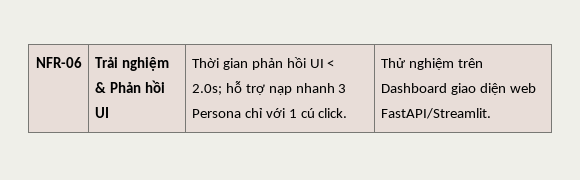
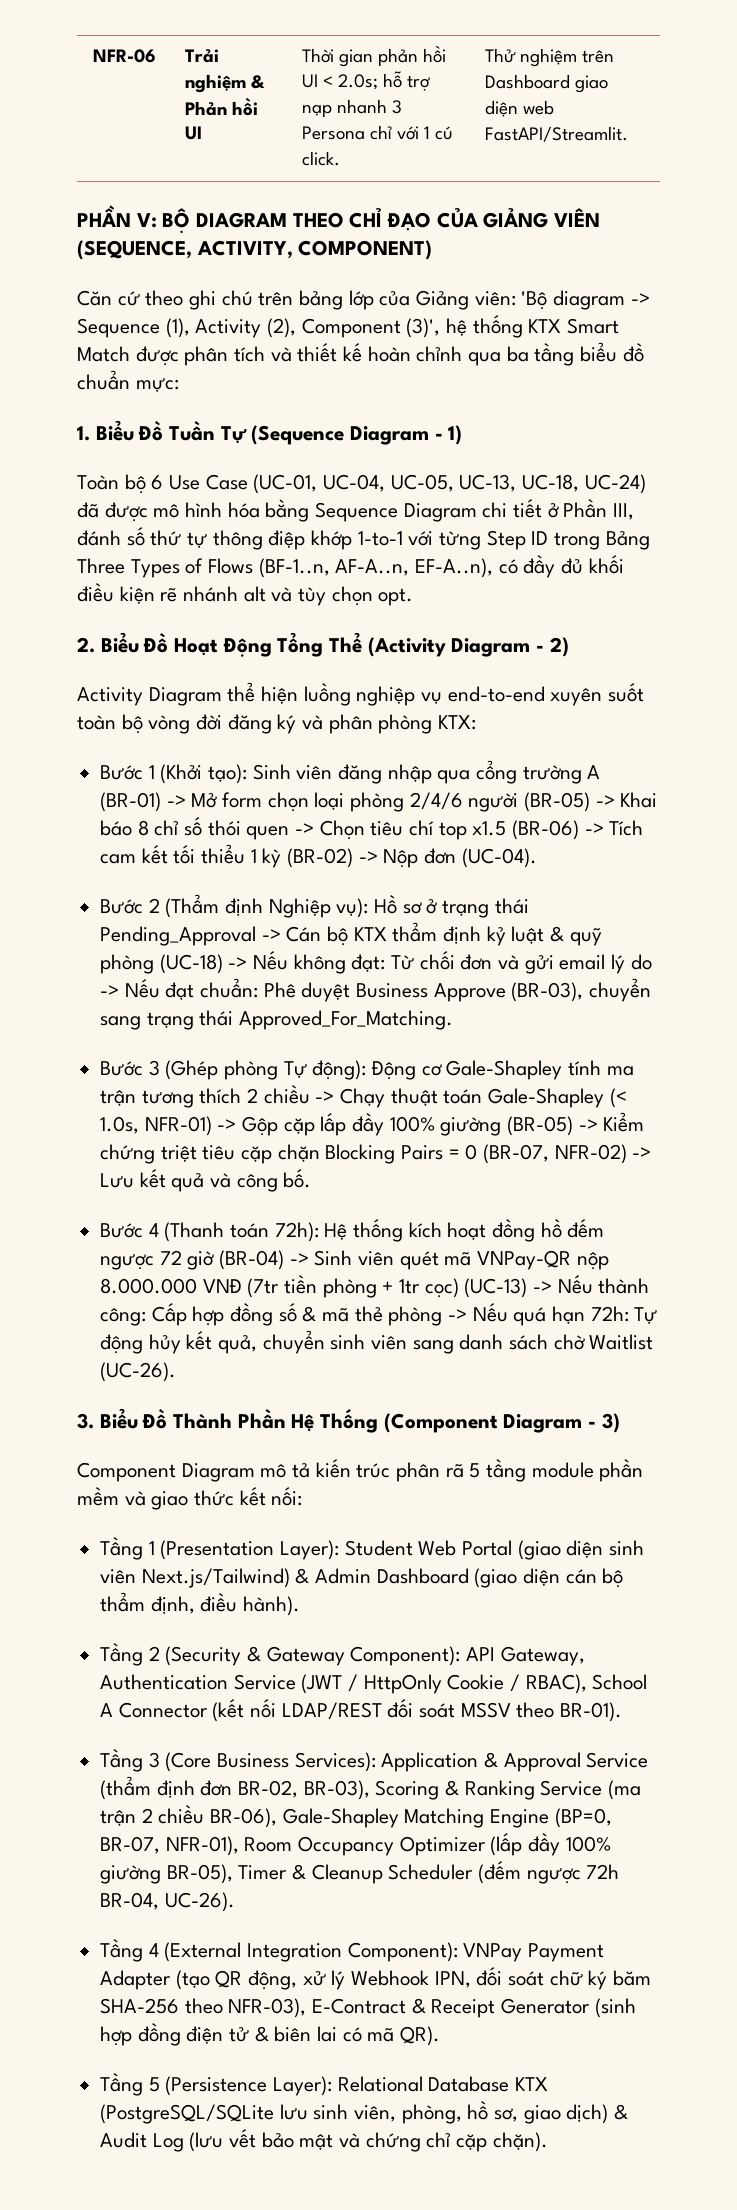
+ PHẦN V: BỘ DIAGRAM THEO CHỈ ĐẠO CỦA GIẢNG VIÊN (SEQUENCE, ACTIVITY, COMPONENT)
+ Căn cứ theo ghi chú trên bảng lớp của Giảng viên: 'Bộ diagram -> Sequence (1), Activity (2), Component (3)', hệ thống KTX Smart Match được phân tích và thiết kế hoàn chỉnh qua ba tầng biểu đồ chuẩn mực:
+ 1. Biểu Đồ Tuần Tự (Sequence Diagram - 1)
+ Toàn bộ 6 Use Case (UC-01, UC-04, UC-05, UC-13, UC-18, UC-24) đã được mô hình hóa bằng Sequence Diagram chi tiết ở Phần III, đánh số thứ tự thông điệp khớp 1-to-1 với từng Step ID trong Bảng Three Types of Flows (BF-1..n, AF-A..n, EF-A..n), có đầy đủ khối điều kiện rẽ nhánh alt và tùy chọn opt.
+ 2. Biểu Đồ Hoạt Động Tổng Thể (Activity Diagram - 2)
+ Activity Diagram thể hiện luồng nghiệp vụ end-to-end xuyên suốt toàn bộ vòng đời đăng ký và phân phòng KTX:
+ Bước 1 (Khởi tạo): Sinh viên đăng nhập qua cổng trường A (BR-01) -> Mở form chọn loại phòng 2/4/6 người (BR-05) -> Khai báo 8 chỉ số thói quen -> Chọn tiêu chí top x1.5 (BR-06) -> Tích cam kết tối thiểu 1 kỳ (BR-02) -> Nộp đơn (UC-04).
+ Bước 2 (Thẩm định Nghiệp vụ): Hồ sơ ở trạng thái Pending_Approval -> Cán bộ KTX thẩm định kỷ luật & quỹ phòng (UC-18) -> Nếu không đạt: Từ chối đơn và gửi email lý do -> Nếu đạt chuẩn: Phê duyệt Business Approve (BR-03), chuyển sang trạng thái Approved_For_Matching.
+ Bước 3 (Ghép phòng Tự động): Động cơ Gale-Shapley tính ma trận tương thích 2 chiều -> Chạy thuật toán Gale-Shapley (< 1.0s, NFR-01) -> Gộp cặp lấp đầy 100% giường (BR-05) -> Kiểm chứng triệt tiêu cặp chặn Blocking Pairs = 0 (BR-07, NFR-02) -> Lưu kết quả và công bố.
+ Bước 4 (Thanh toán 72h): Hệ thống kích hoạt đồng hồ đếm ngược 72 giờ (BR-04) -> Sinh viên quét mã VNPay-QR nộp 8.000.000 VNĐ (7tr tiền phòng + 1tr cọc) (UC-13) -> Nếu thành công: Cấp hợp đồng số & mã thẻ phòng -> Nếu quá hạn 72h: Tự động hủy kết quả, chuyển sinh viên sang danh sách chờ Waitlist (UC-26).
+ 3. Biểu Đồ Thành Phần Hệ Thống (Component Diagram - 3)
+ Component Diagram mô tả kiến trúc phân rã 5 tầng module phần mềm và giao thức kết nối:
+ Tầng 1 (Presentation Layer): Student Web Portal (giao diện sinh viên Next.js/Tailwind) & Admin Dashboard (giao diện cán bộ thẩm định, điều hành).
+ Tầng 2 (Security & Gateway Component): API Gateway, Authentication Service (JWT / HttpOnly Cookie / RBAC), School A Connector (kết nối LDAP/REST đối soát MSSV theo BR-01).
+ Tầng 3 (Core Business Services): Application & Approval Service (thẩm định đơn BR-02, BR-03), Scoring & Ranking Service (ma trận 2 chiều BR-06), Gale-Shapley Matching Engine (BP=0, BR-07, NFR-01), Room Occupancy Optimizer (lấp đầy 100% giường BR-05), Timer & Cleanup Scheduler (đếm ngược 72h BR-04, UC-26).
+ Tầng 4 (External Integration Component): VNPay Payment Adapter (tạo QR động, xử lý Webhook IPN, đối soát chữ ký băm SHA-256 theo NFR-03), E-Contract & Receipt Generator (sinh hợp đồng điện tử & biên lai có mã QR).
+ Tầng 5 (Persistence Layer): Relational Database KTX (PostgreSQL/SQLite lưu sinh viên, phòng, hồ sơ, giao dịch) & Audit Log (lưu vết bảo mật và chứng chỉ cặp chặn).

